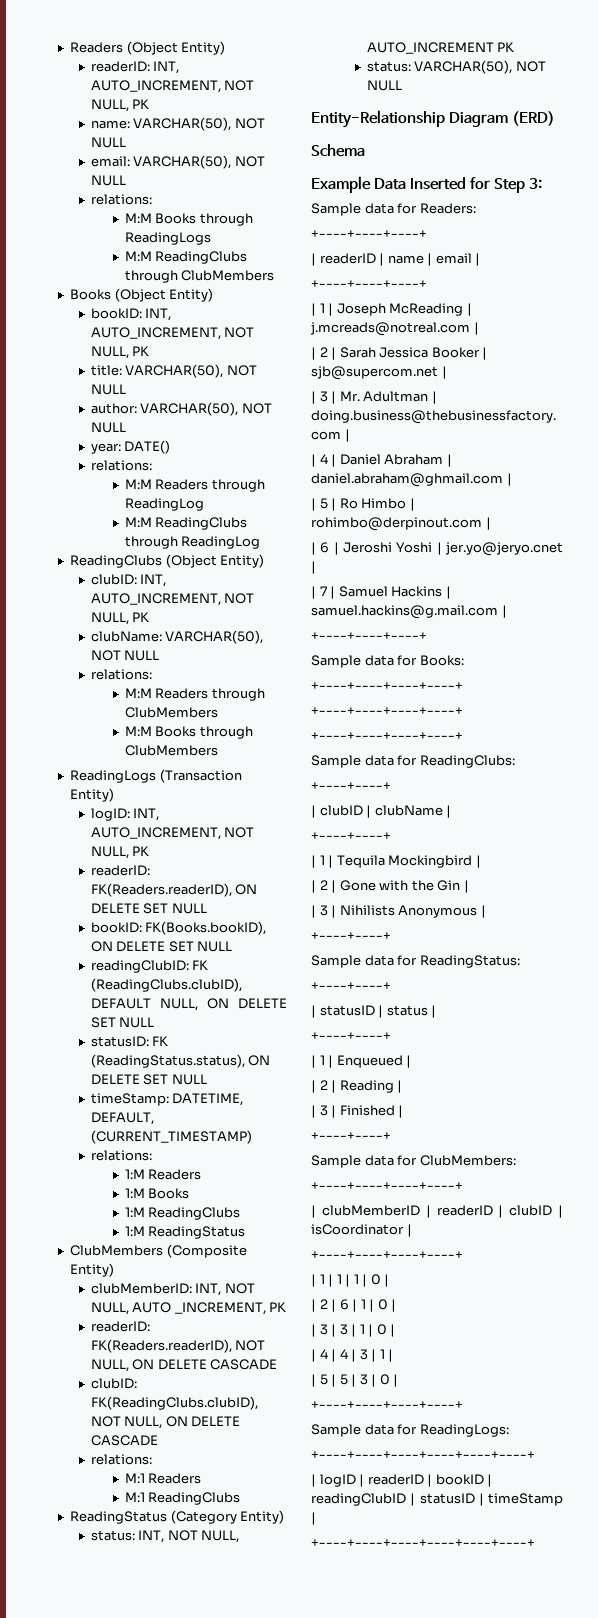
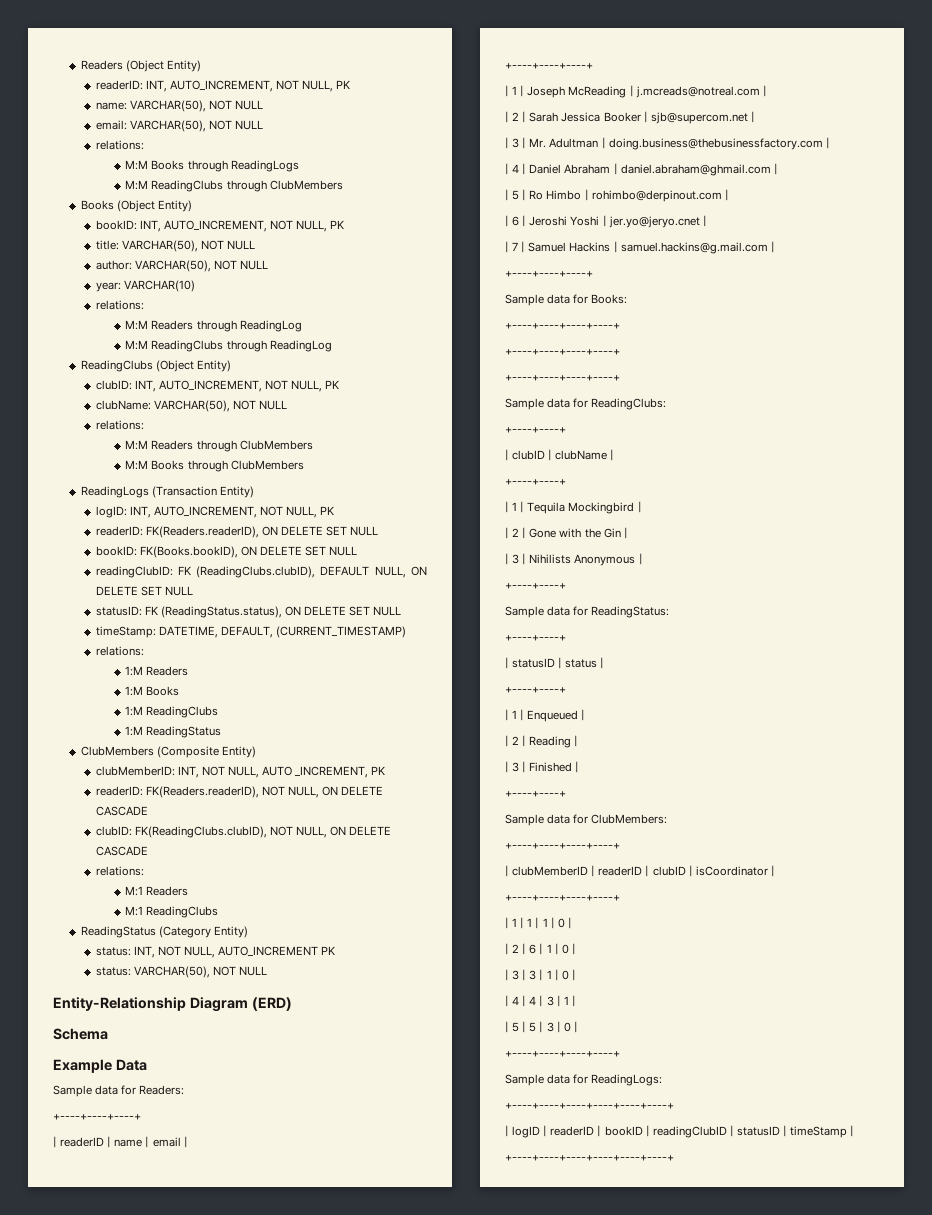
- year: DATE()
+ year: VARCHAR(10)
- Example Data Inserted for Step 3:
+ Example Data

